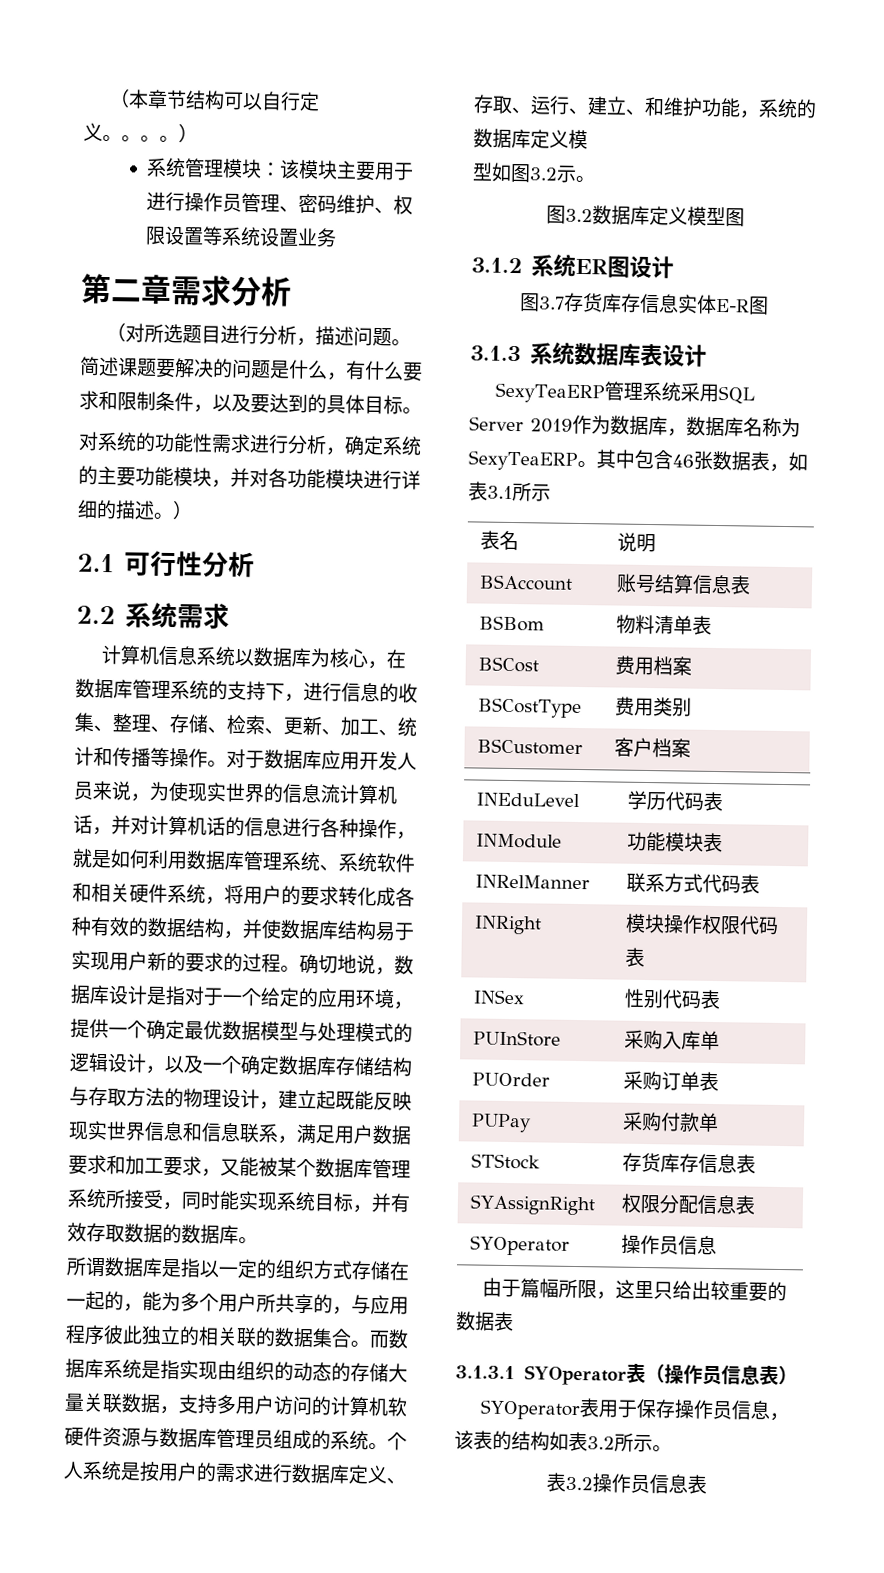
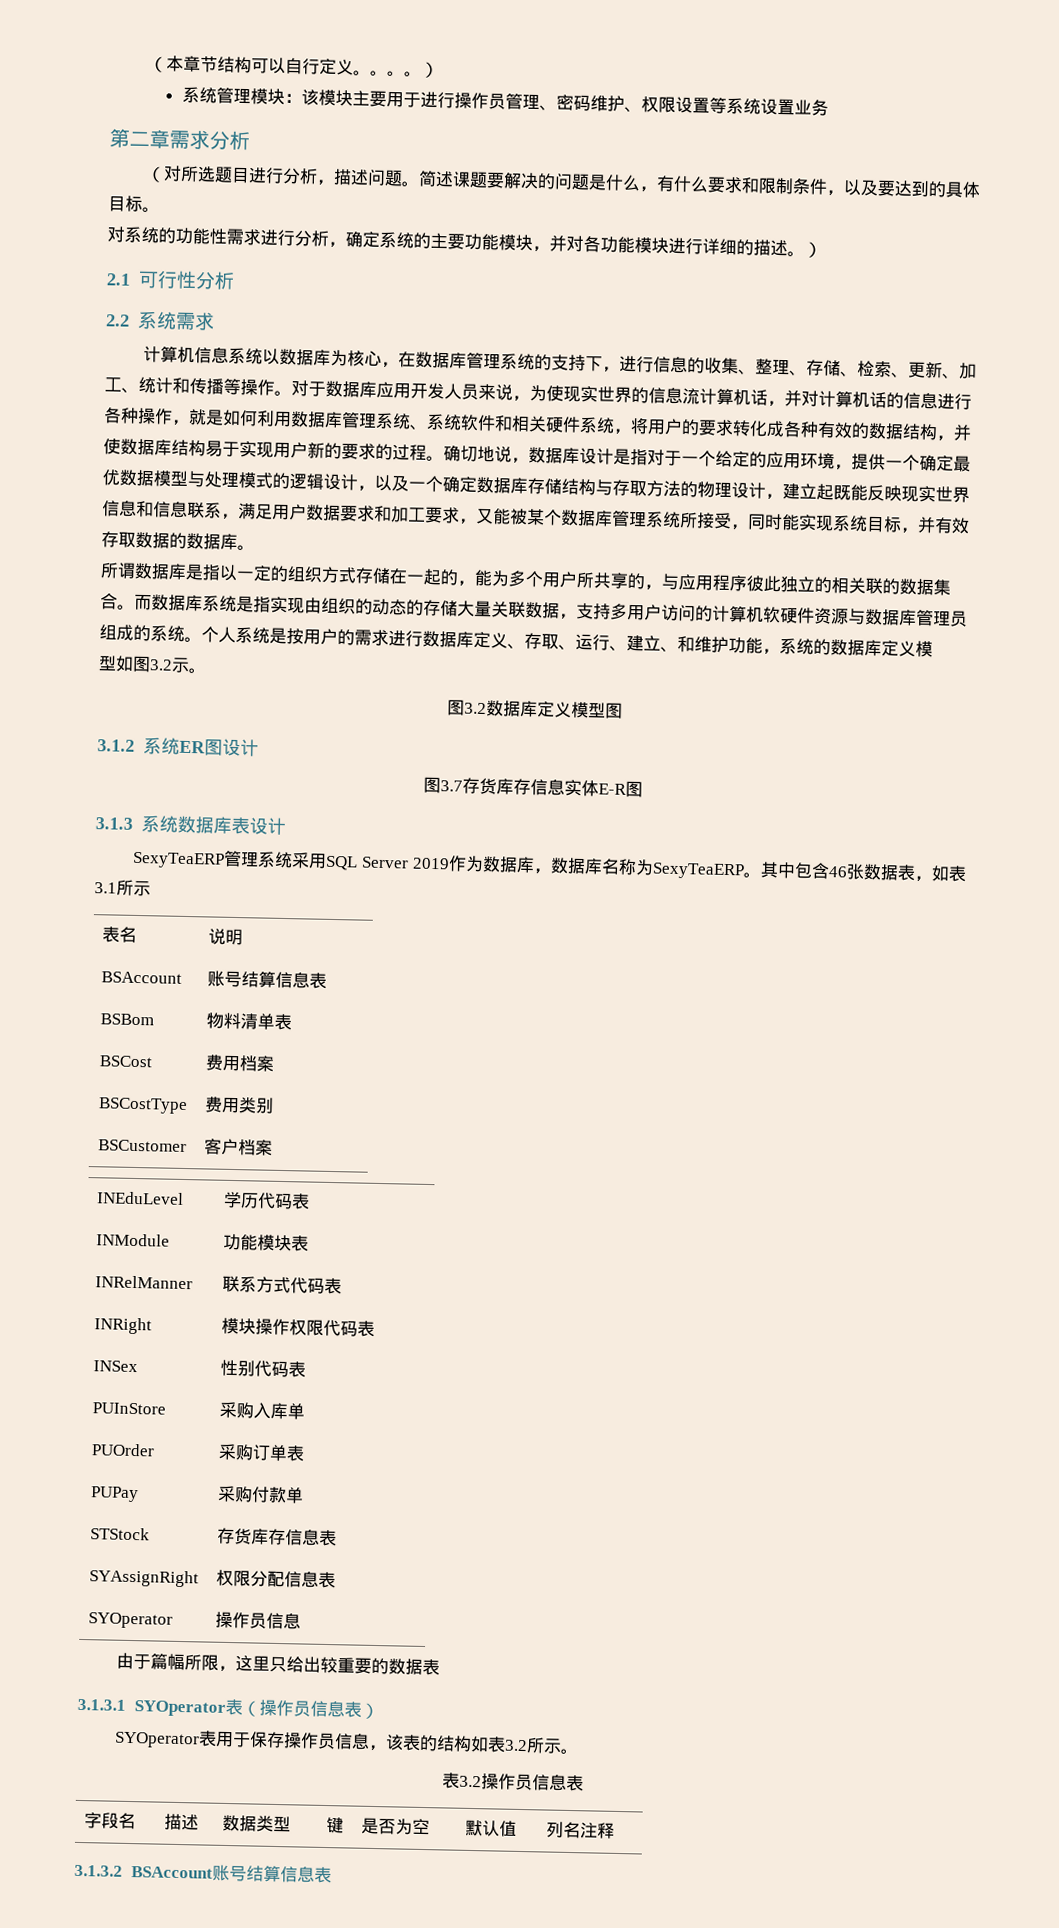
+ 字段名 | 描述 | 数据类型 | 键 | 是否为空 | 默认值 | 列名注释
+ 3.1.3.2 BSAccount账号结算信息表

